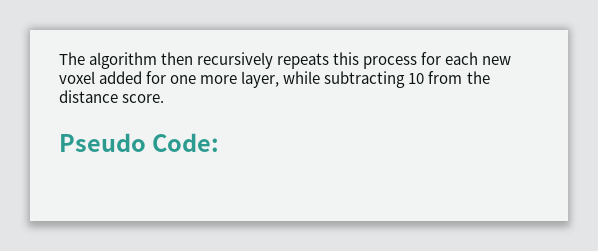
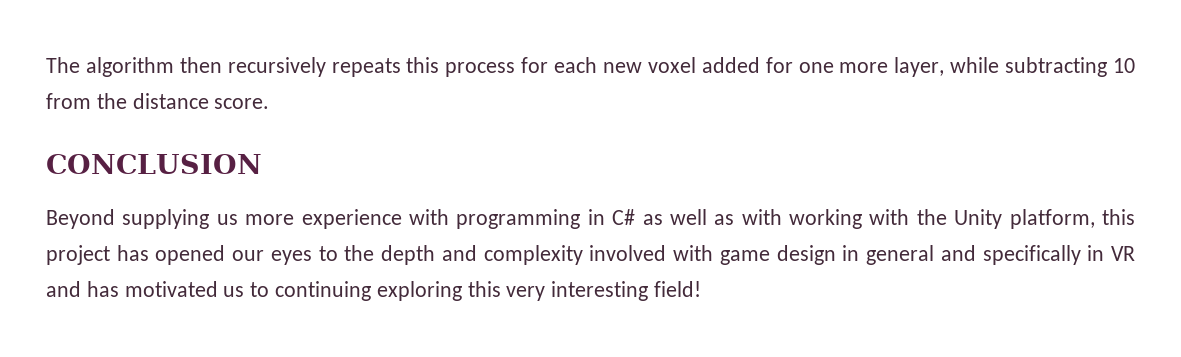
- Pseudo Code:
+ CONCLUSION
+ Beyond supplying us more experience with programming in C# as well as with working with the Unity platform, this project has opened our eyes to the depth and complexity involved with game design in general and specifically in VR and has motivated us to continuing exploring this very interesting field!

